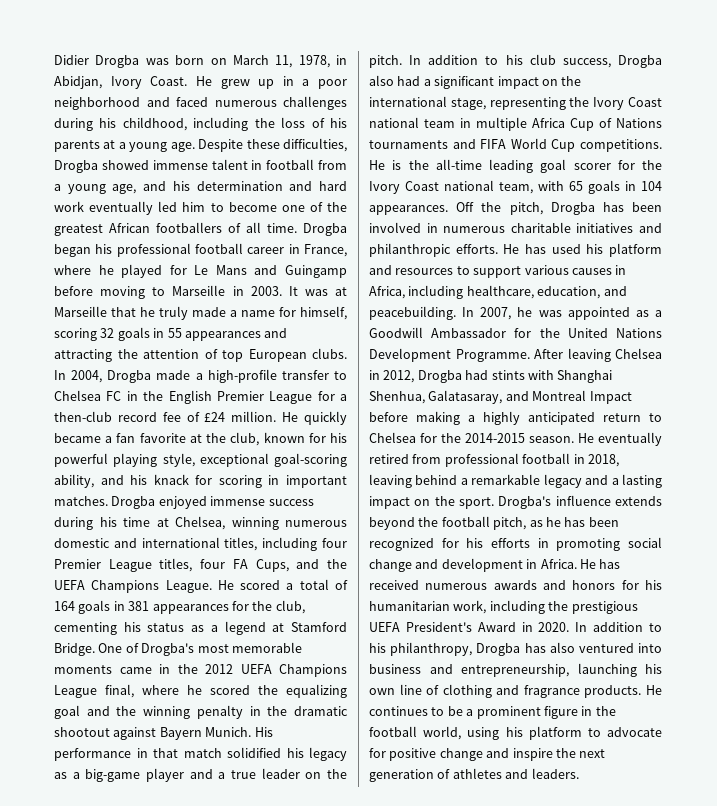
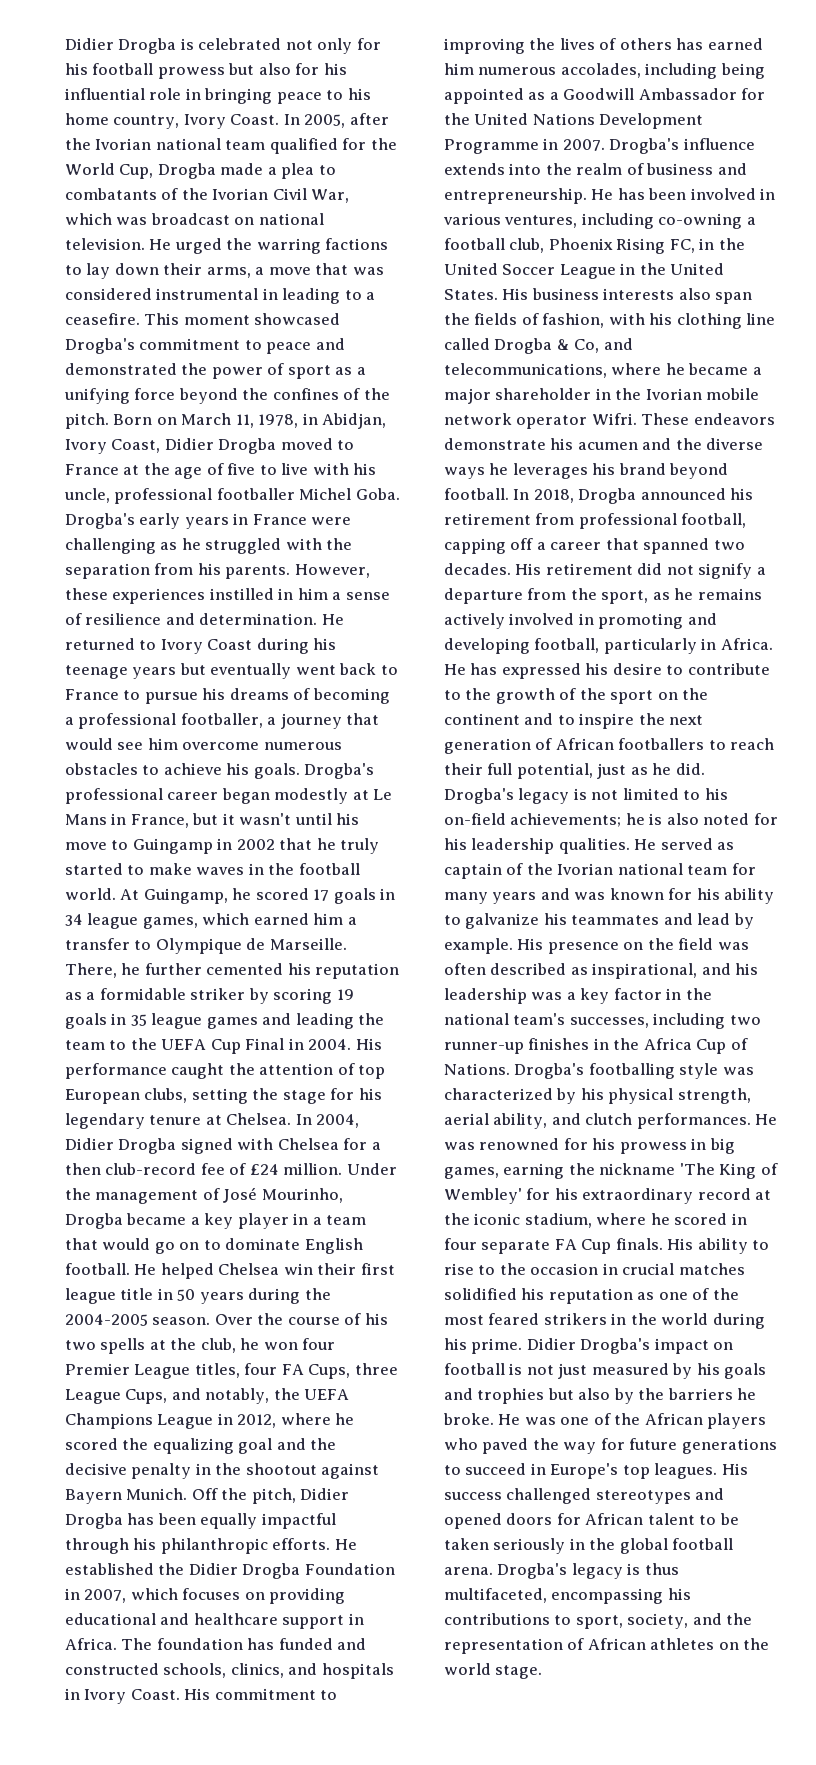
- Didier Drogba was born on March 11, 1978, in Abidjan, Ivory Coast. He grew up in a poor neighborhood and faced numerous challenges during his childhood, including the loss of his parents at a young age. Despite these difficulties, Drogba showed immense talent in football from a young age, and his determination and hard work eventually led him to become one of the greatest African footballers of all time. Drogba began his professional football career in France, where he played for Le Mans and Guingamp before moving to Marseille in 2003. It was at Marseille that he truly made a name for himself, scoring 32 goals in 55 appearances and attracting the attention of top European clubs. In 2004, Drogba made a high-profile transfer to Chelsea FC in the English Premier League for a then-club record fee of £24 million. He quickly became a fan favorite at the club, known for his powerful playing style, exceptional goal-scoring ability, and his knack for scoring in important matches. Drogba enjoyed immense success during his time at Chelsea, winning numerous domestic and international titles, including four Premier League titles, four FA Cups, and the UEFA Champions League. He scored a total of 164 goals in 381 appearances for the club, cementing his status as a legend at Stamford Bridge. One of Drogba's most memorable moments came in the 2012 UEFA Champions League final, where he scored the equalizing goal and the winning penalty in the dramatic shootout against Bayern Munich.
+ Didier Drogba is celebrated not only for his football prowess but also for his influential role in bringing peace to his home country, Ivory Coast. In 2005, after the Ivorian national team qualified for the World Cup, Drogba made a plea to combatants of the Ivorian Civil War, which was broadcast on national television. He urged the warring factions to lay down their arms, a move that was considered instrumental in leading to a ceasefire. This moment showcased Drogba's commitment to peace and demonstrated the power of sport as a unifying force beyond the confines of the pitch. Born on March 11, 1978, in Abidjan, Ivory Coast, Didier Drogba moved to France at the age of five to live with his uncle, professional footballer Michel Goba. Drogba's early years in France were challenging as he struggled with the separation from his parents. However, these experiences instilled in him a sense of resilience and determination. He returned to Ivory Coast during his teenage years but eventually went back to France to pursue his dreams of becoming a professional footballer, a journey that would see him overcome numerous obstacles to achieve his goals. Drogba's professional career began modestly at Le Mans in France, but it wasn't until his move to Guingamp in 2002 that he truly started to make waves in the football world. At Guingamp, he scored 17 goals in 34 league games, which earned him a transfer to Olympique de Marseille. There, he further cemented his reputation as a formidable striker by scoring 19 goals in 35 league games and leading the team to the UEFA Cup Final in 2004. His performance caught the attention of top European clubs, setting the stage for his legendary tenure at Chelsea. In 2004, Didier Drogba signed with Chelsea for a then club-record fee of £24 million. Under the management of José Mourinho, Drogba became a key player in a team that would go on to dominate English football. He helped Chelsea win their first league title in 50 years during the 2004-2005 season. Over the course of his two spells at the club, he won four Premier League titles, four FA Cups, three League Cups, and notably, the UEFA Champions League in 2012, where he scored the equalizing goal and the decisive penalty in the shootout against Bayern Munich.
- His performance in that match solidified his legacy as a big-game player and a true leader on the pitch. In addition to his club success, Drogba also had a significant impact on the international stage, representing the Ivory Coast national team in multiple Africa Cup of Nations tournaments and FIFA World Cup competitions. He is the all-time leading goal scorer for the Ivory Coast national team, with 65 goals in 104 appearances.
- Off the pitch, Drogba has been involved in numerous charitable initiatives and philanthropic efforts. He has used his platform and resources to support various causes in Africa, including healthcare, education, and peacebuilding. In 2007, he was appointed as a Goodwill Ambassador for the United Nations Development Programme. After leaving Chelsea in 2012, Drogba had stints with Shanghai Shenhua, Galatasaray, and Montreal Impact before making a highly anticipated return to Chelsea for the 2014-2015 season. He eventually retired from professional football in 2018, leaving behind a remarkable legacy and a lasting impact on the sport. Drogba's influence extends beyond the football pitch, as he has been recognized for his efforts in promoting social change and development in Africa. He has received numerous awards and honors for his humanitarian work, including the prestigious UEFA President's Award in 2020. In addition to his philanthropy, Drogba has also ventured into business and entrepreneurship, launching his own line of clothing and fragrance products. He continues to be a prominent figure in the football world, using his platform to advocate for positive change and inspire the next generation of athletes and leaders.
+ Off the pitch, Didier Drogba has been equally impactful through his philanthropic efforts. He established the Didier Drogba Foundation in 2007, which focuses on providing educational and healthcare support in Africa. The foundation has funded and constructed schools, clinics, and hospitals in Ivory Coast. His commitment to improving the lives of others has earned him numerous accolades, including being appointed as a Goodwill Ambassador for the United Nations Development Programme in 2007. Drogba's influence extends into the realm of business and entrepreneurship. He has been involved in various ventures, including co-owning a football club, Phoenix Rising FC, in the United Soccer League in the United States. His business interests also span the fields of fashion, with his clothing line called Drogba & Co, and telecommunications, where he became a major shareholder in the Ivorian mobile network operator Wifri. These endeavors demonstrate his acumen and the diverse ways he leverages his brand beyond football. In 2018, Drogba announced his retirement from professional football, capping off a career that spanned two decades. His retirement did not signify a departure from the sport, as he remains actively involved in promoting and developing football, particularly in Africa. He has expressed his desire to contribute to the growth of the sport on the continent and to inspire the next generation of African footballers to reach their full potential, just as he did. Drogba's legacy is not limited to his on-field achievements; he is also noted for his leadership qualities. He served as captain of the Ivorian national team for many years and was known for his ability to galvanize his teammates and lead by example. His presence on the field was often described as inspirational, and his leadership was a key factor in the national team's successes, including two runner-up finishes in the Africa Cup of Nations. Drogba's footballing style was characterized by his physical strength, aerial ability, and clutch performances. He was renowned for his prowess in big games, earning the nickname 'The King of Wembley' for his extraordinary record at the iconic stadium, where he scored in four separate FA Cup finals. His ability to rise to the occasion in crucial matches solidified his reputation as one of the most feared strikers in the world during his prime. Didier Drogba's impact on football is not just measured by his goals and trophies but also by the barriers he broke. He was one of the African players who paved the way for future generations to succeed in Europe's top leagues. His success challenged stereotypes and opened doors for African talent to be taken seriously in the global football arena. Drogba's legacy is thus multifaceted, encompassing his contributions to sport, society, and the representation of African athletes on the world stage.

